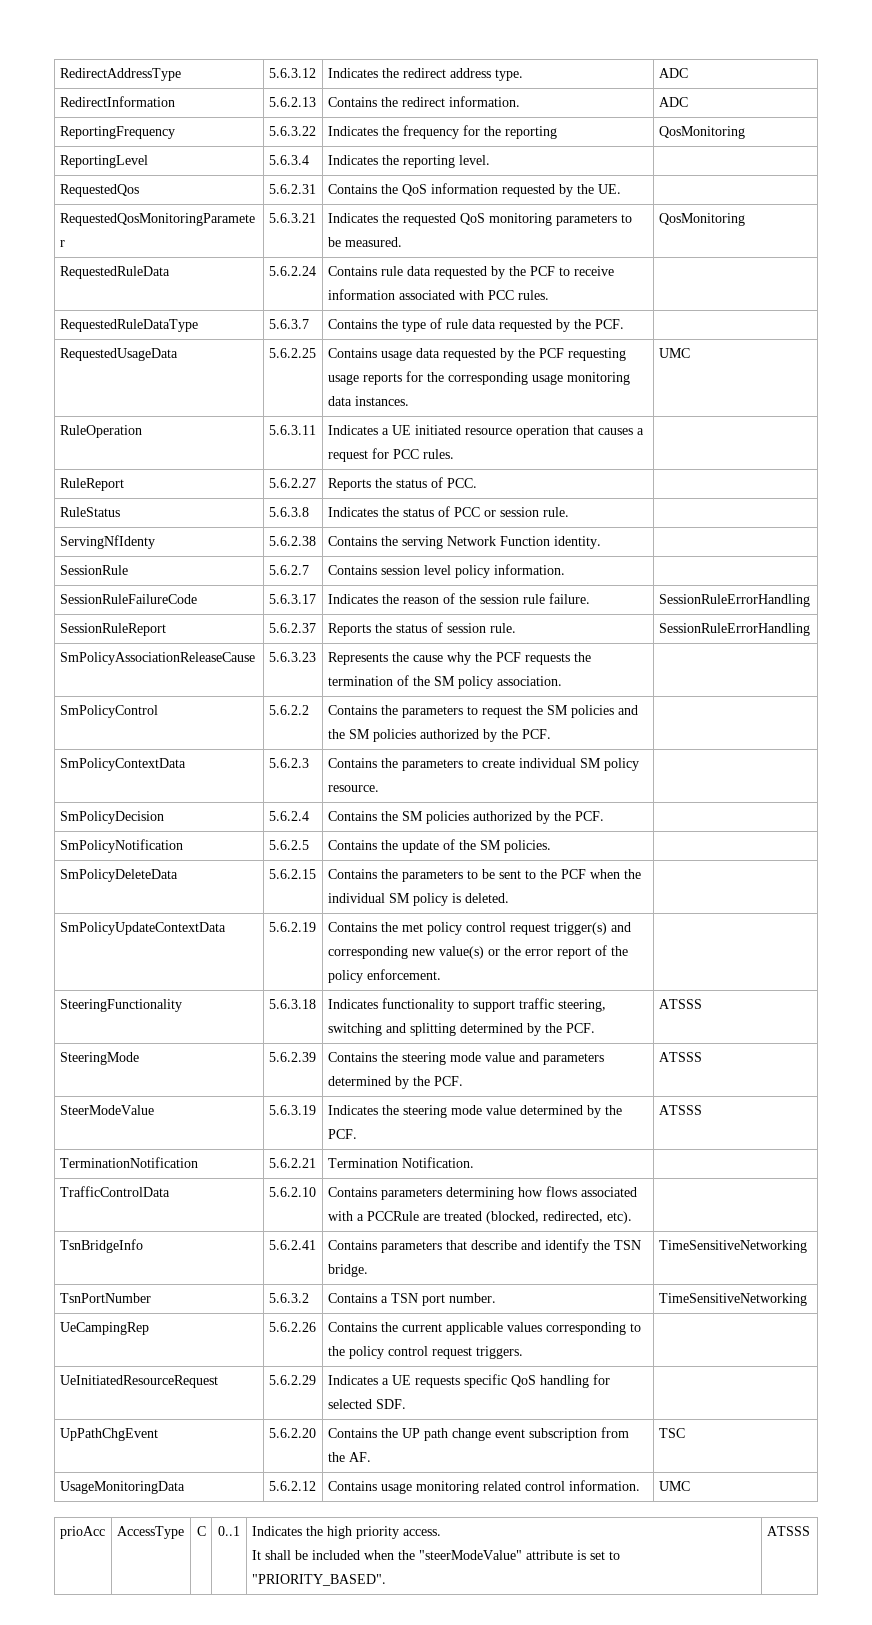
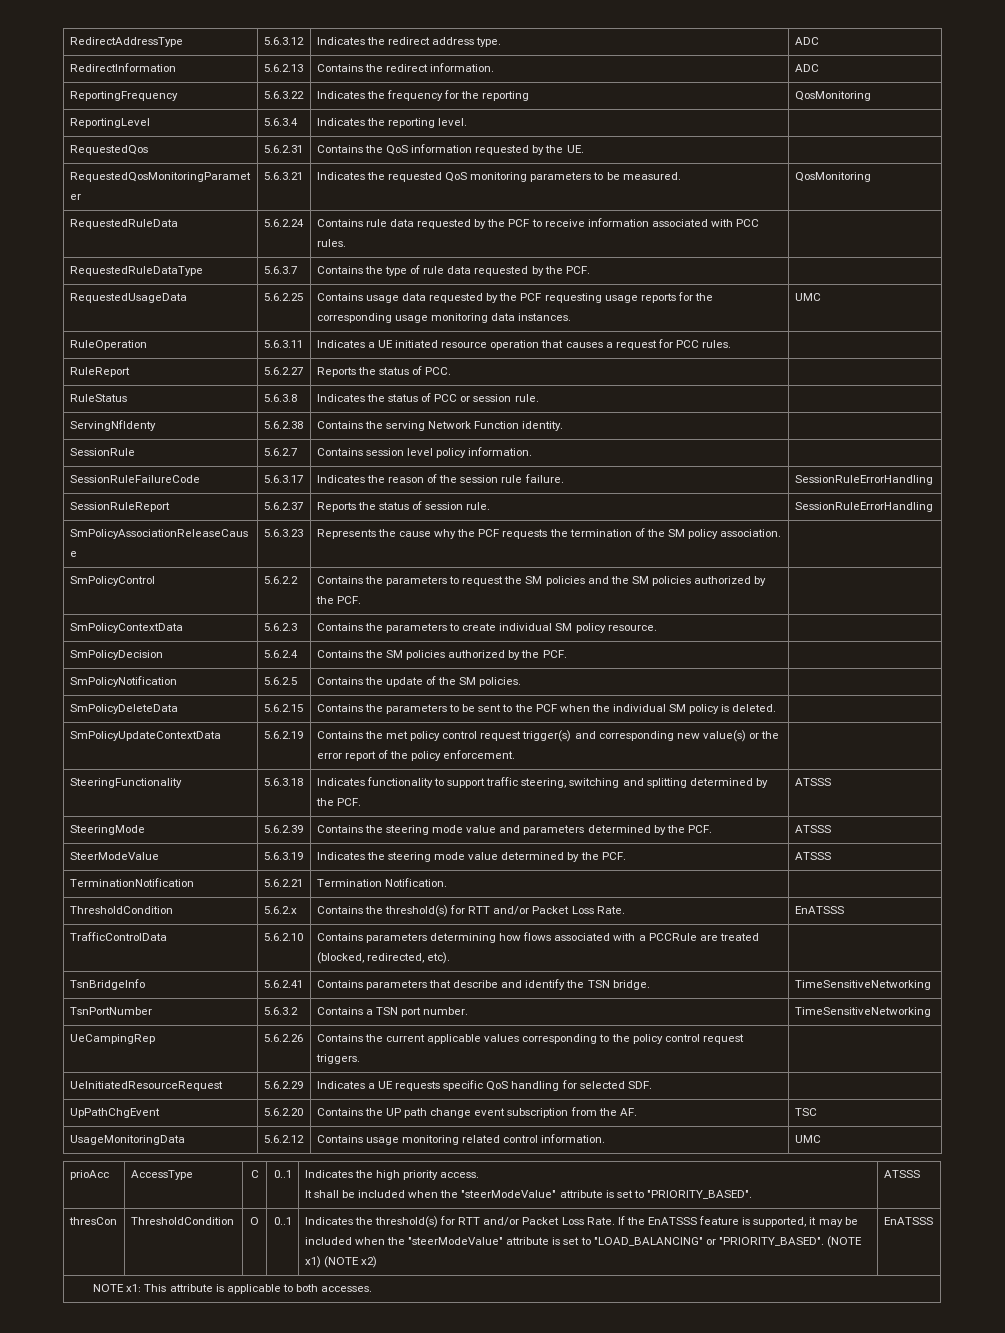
+ ThresholdCondition | 5.6.2.x | Contains the threshold(s) for RTT and/or Packet Loss Rate. | EnATSSS
+ thresCon | ThresholdCondition | O | 0..1 | Indicates the threshold(s) for RTT and/or Packet Loss Rate. If the EnATSSS feature is supported, it may be included when the "steerModeValue" attribute is set to "LOAD_BALANCING" or "PRIORITY_BASED". (NOTE x1) (NOTE x2) | EnATSSS
+ NOTE x1: This attribute is applicable to both accesses.

